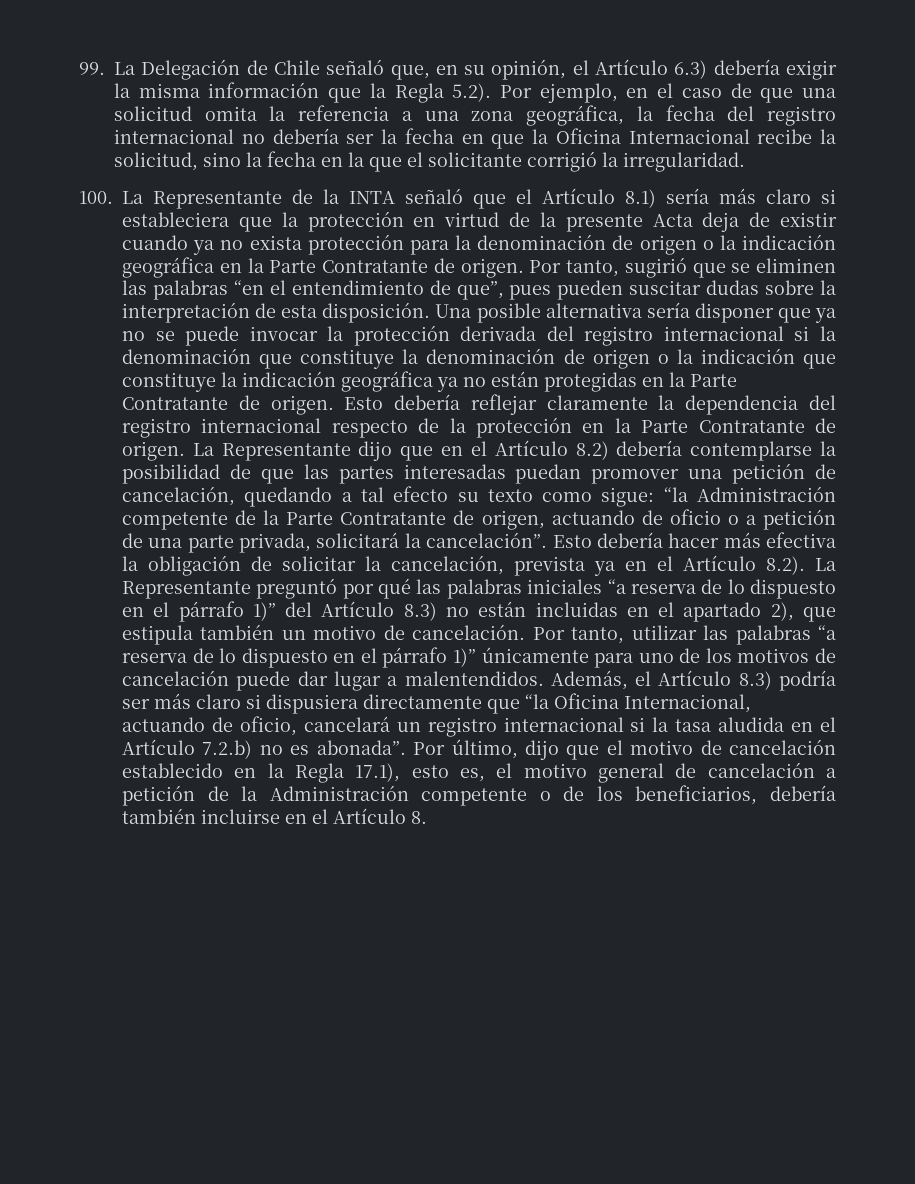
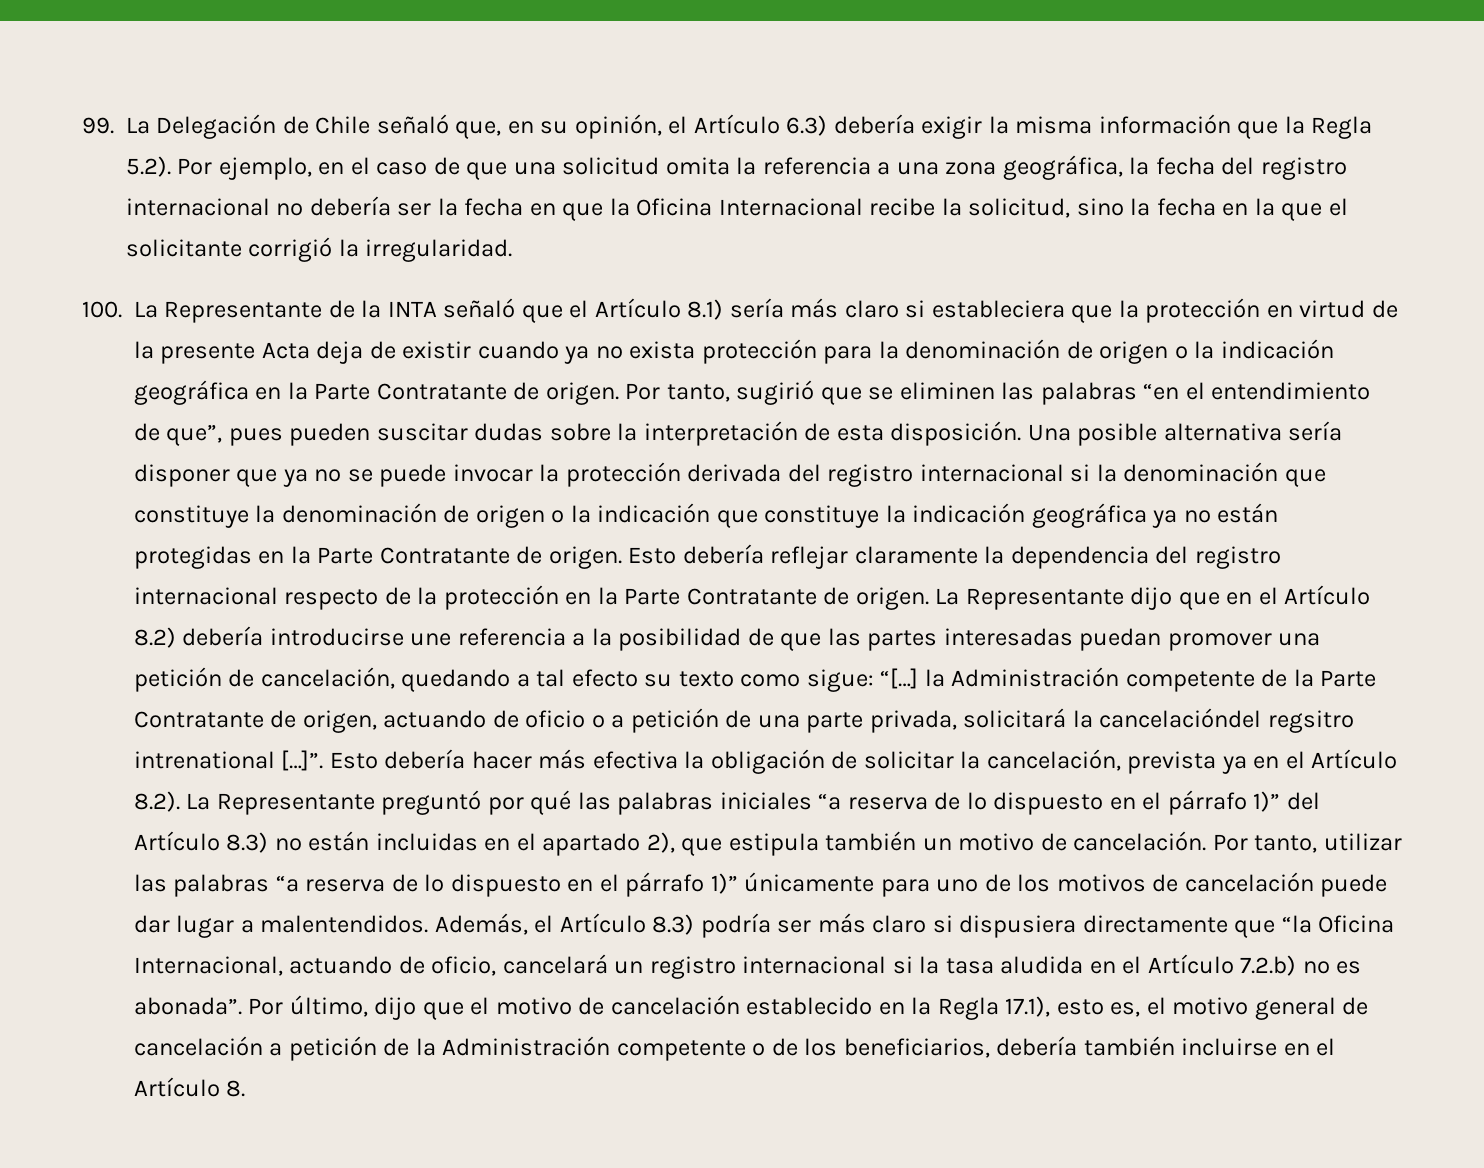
- La Representante dijo que en el Artículo 8.2) debería contemplarse la posibilidad de que las partes interesadas puedan promover una petición de cancelación, quedando a tal efecto su texto como sigue: “la Administración competente de la Parte Contratante de origen, actuando de oficio o a petición de una parte privada, solicitará la cancelación”.
+ La Representante dijo que en el Artículo 8.2) debería introducirse une referencia a la posibilidad de que las partes interesadas puedan promover una petición de cancelación, quedando a tal efecto su texto como sigue: “[…] la Administración competente de la Parte Contratante de origen, actuando de oficio o a petición de una parte privada, solicitará la cancelacióndel regsitro intrenational […]”.

